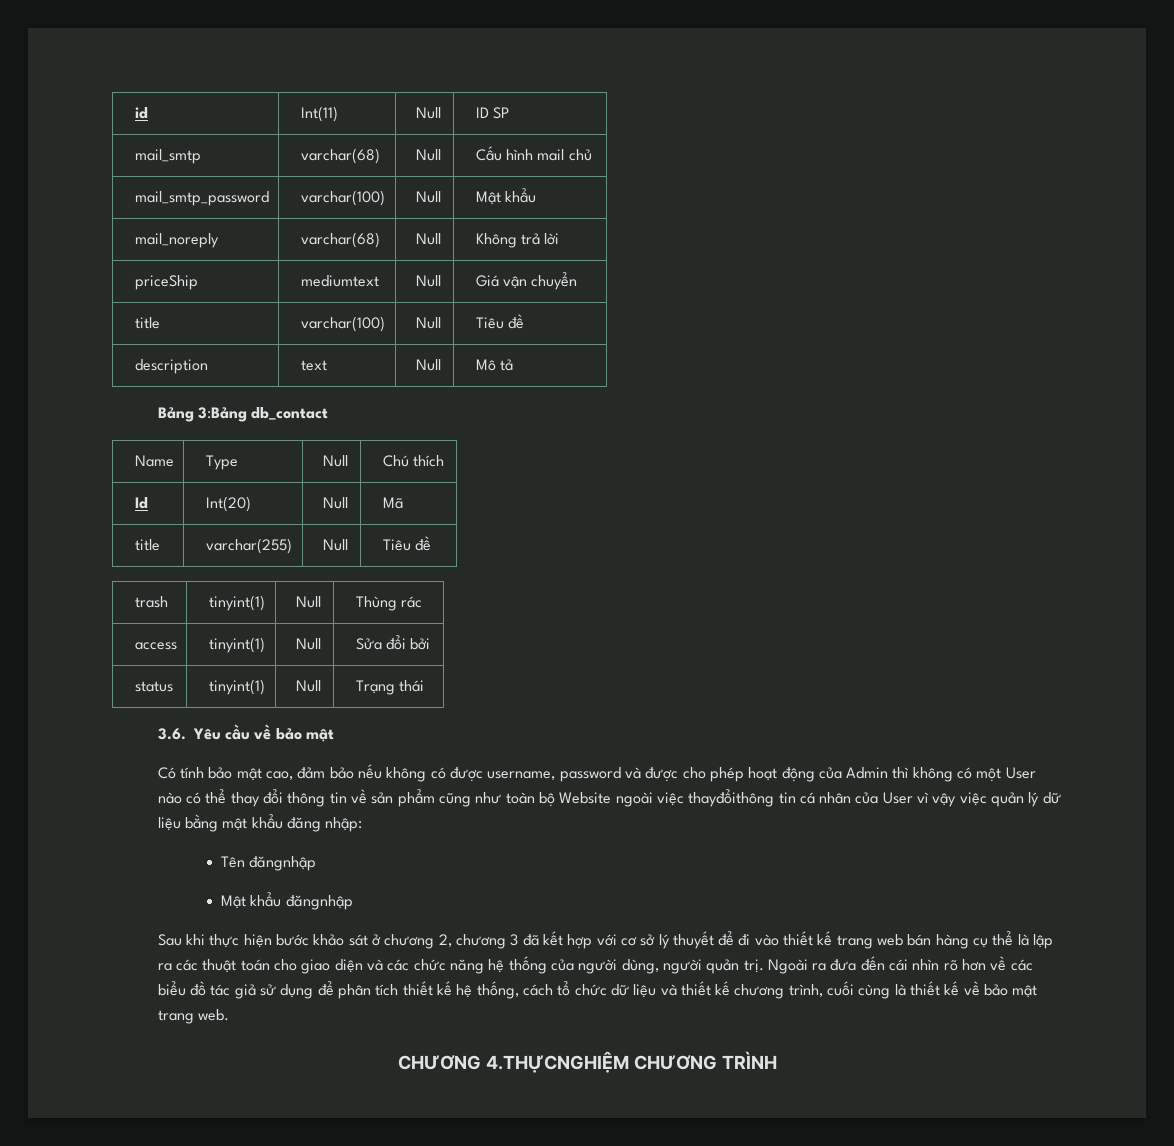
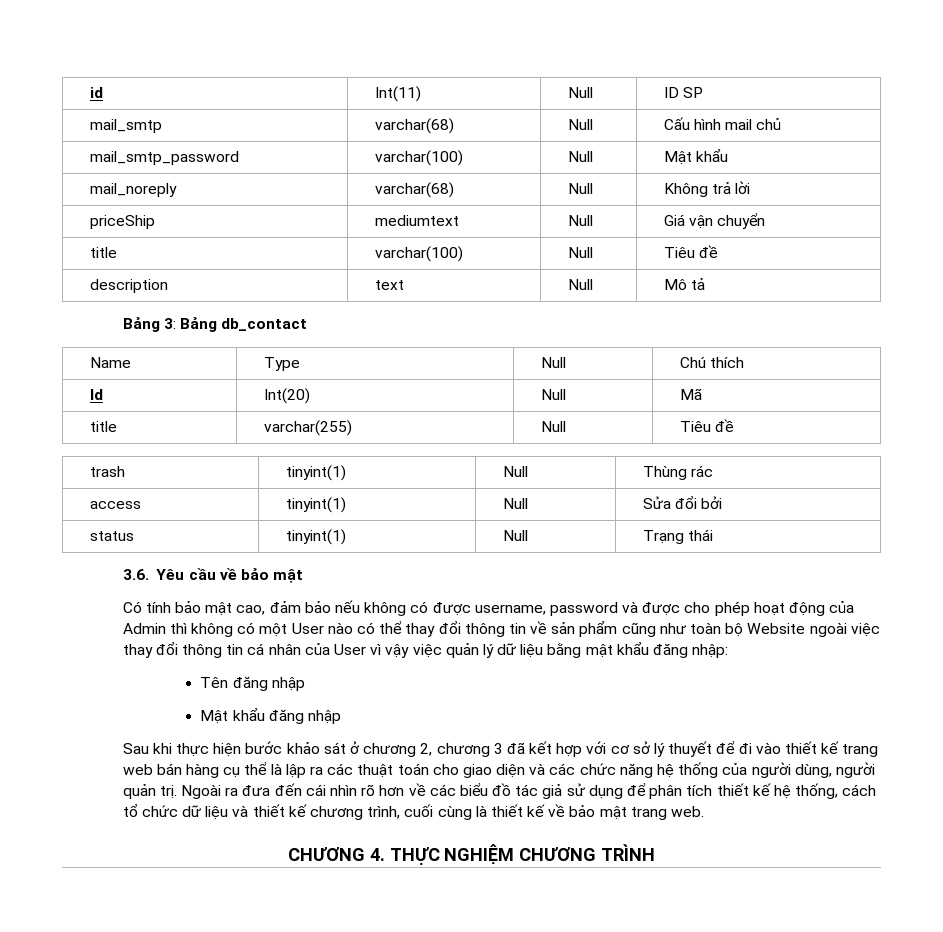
- Bảng 3:Bảng db_contact
+ Bảng 3: Bảng db_contact
- Có tính bảo mật cao, đảm bảo nếu không có được username, password và được cho phép hoạt động của Admin thì không có một User nào có thể thay đổi thông tin về sản phẩm cũng như toàn bộ Website ngoài việc thayđổithông tin cá nhân của User vì vậy việc quản lý dữ liệu bằng mật khẩu đăng nhập:
+ Có tính bảo mật cao, đảm bảo nếu không có được username, password và được cho phép hoạt động của Admin thì không có một User nào có thể thay đổi thông tin về sản phẩm cũng như toàn bộ Website ngoài việc thay đổi thông tin cá nhân của User vì vậy việc quản lý dữ liệu bằng mật khẩu đăng nhập:
- Tên đăngnhập
- Mật khẩu đăngnhập
+ Tên đăng nhập
+ Mật khẩu đăng nhập
- CHƯƠNG 4.THỰCNGHIỆM CHƯƠNG TRÌNH
+ CHƯƠNG 4. THỰC NGHIỆM CHƯƠNG TRÌNH

